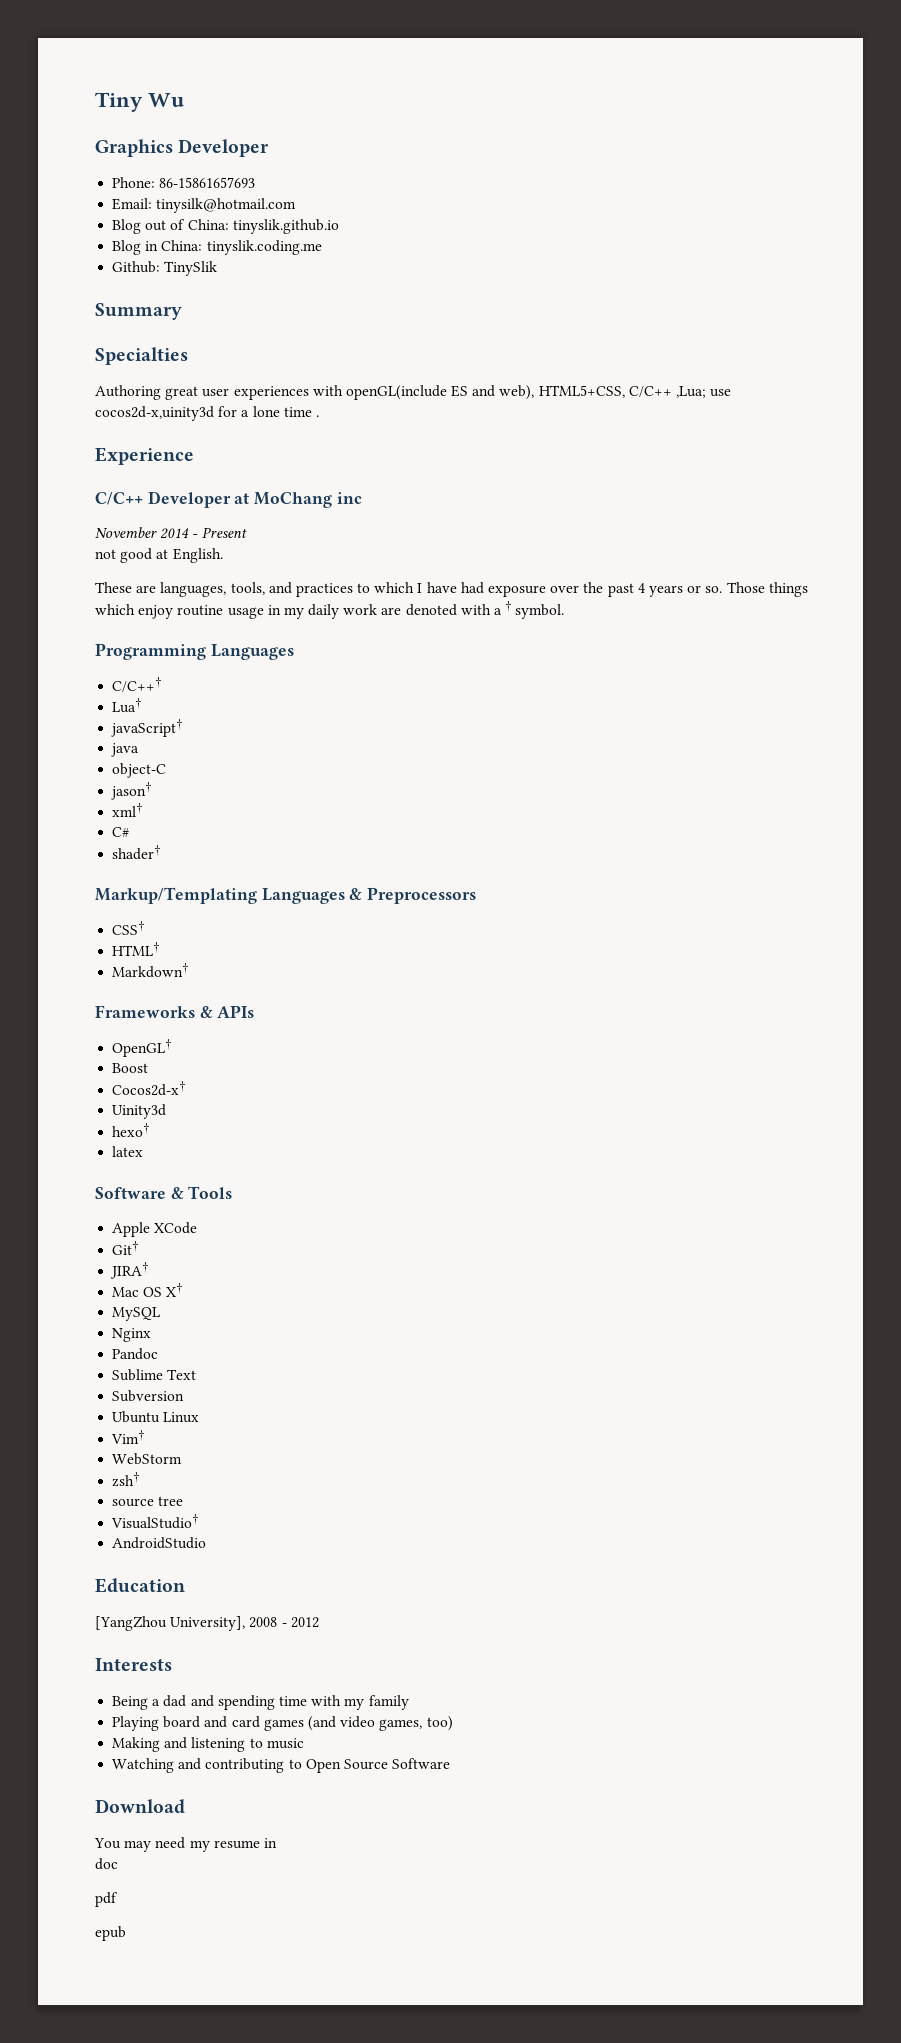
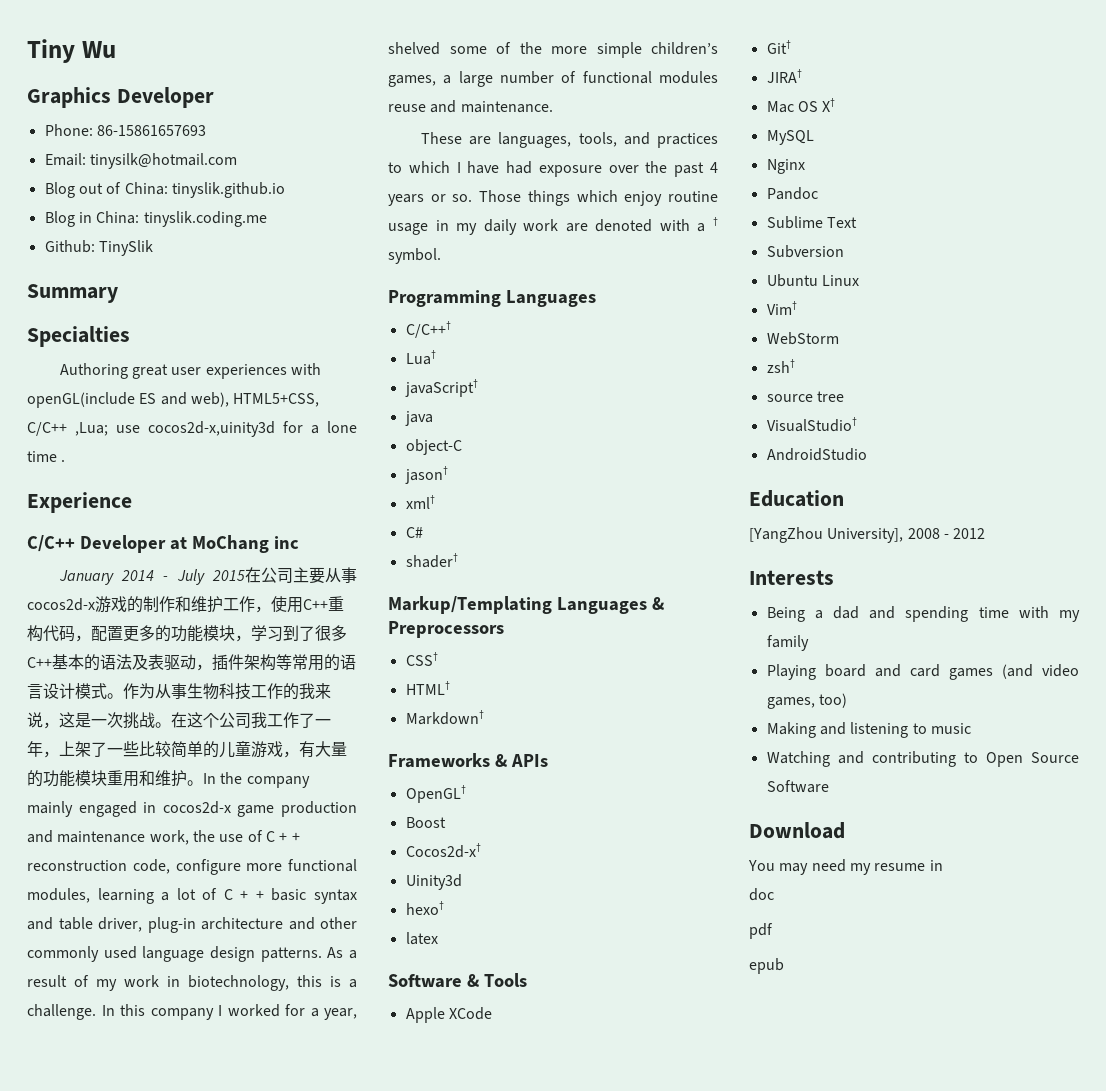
- November 2014 - Present
- not good at English.
+ January 2014 - July 2015在公司主要从事cocos2d-x游戏的制作和维护工作，使用C++重构代码，配置更多的功能模块，学习到了很多C++基本的语法及表驱动，插件架构等常用的语言设计模式。作为从事生物科技工作的我来说，这是一次挑战。在这个公司我工作了一年，上架了一些比较简单的儿童游戏，有大量的功能模块重用和维护。In the company mainly engaged in cocos2d-x game production and maintenance work, the use of C + + reconstruction code, configure more functional modules, learning a lot of C + + basic syntax and table driver, plug-in architecture and other commonly used language design patterns. As a result of my work in biotechnology, this is a challenge. In this company I worked for a year, shelved some of the more simple children’s games, a large number of functional modules reuse and maintenance.

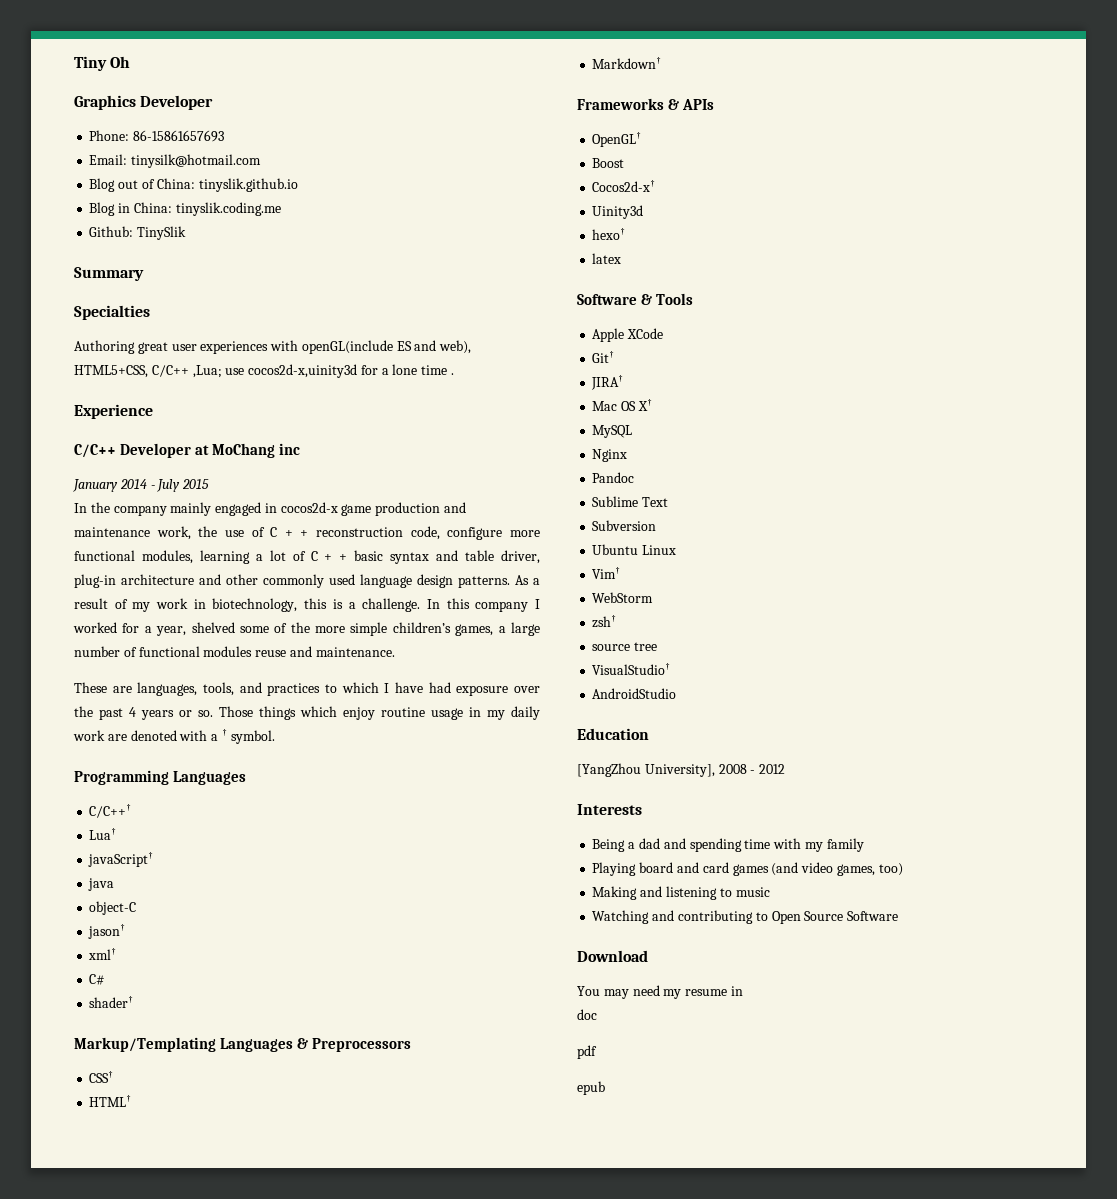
- Tiny Wu
+ Tiny Oh
- January 2014 - July 2015在公司主要从事cocos2d-x游戏的制作和维护工作，使用C++重构代码，配置更多的功能模块，学习到了很多C++基本的语法及表驱动，插件架构等常用的语言设计模式。作为从事生物科技工作的我来说，这是一次挑战。在这个公司我工作了一年，上架了一些比较简单的儿童游戏，有大量的功能模块重用和维护。In the company mainly engaged in cocos2d-x game production and maintenance work, the use of C + + reconstruction code, configure more functional modules, learning a lot of C + + basic syntax and table driver, plug-in architecture and other commonly used language design patterns.
+ January 2014 - July 2015
+ In the company mainly engaged in cocos2d-x game production and maintenance work, the use of C + + reconstruction code, configure more functional modules, learning a lot of C + + basic syntax and table driver, plug-in architecture and other commonly used language design patterns.

